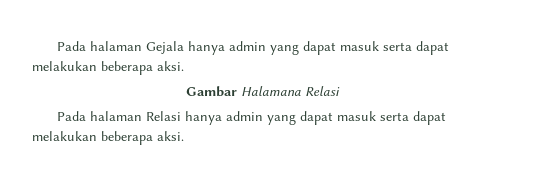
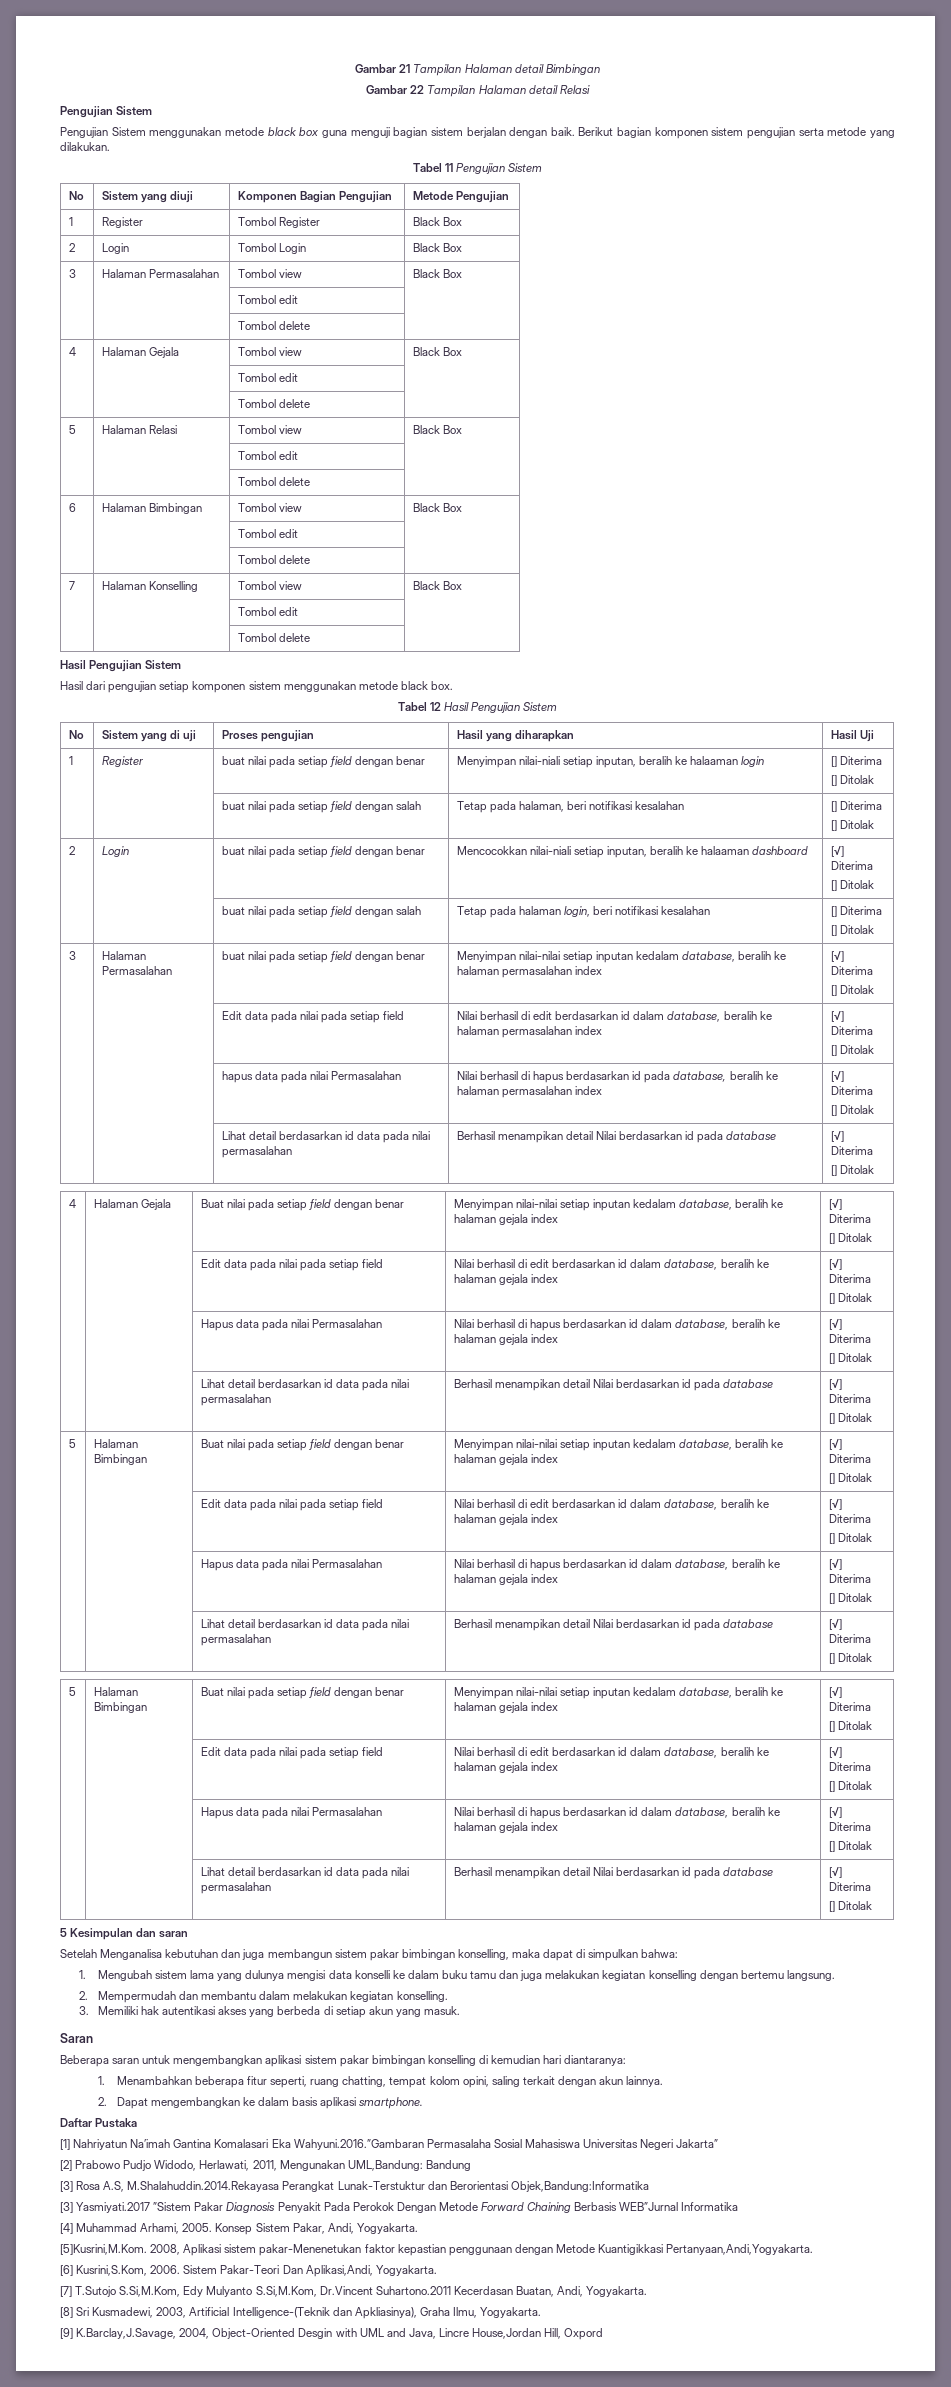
- Pada halaman Gejala hanya admin yang dapat masuk serta dapat melakukan beberapa aksi.
- Gambar Halamana Relasi
- Pada halaman Relasi hanya admin yang dapat masuk serta dapat melakukan beberapa aksi.
+ Gambar 21 Tampilan Halaman detail Bimbingan
+ Gambar 22 Tampilan Halaman detail Relasi
+ Pengujian Sistem
+ Pengujian Sistem menggunakan metode black box guna menguji bagian sistem berjalan dengan baik. Berikut bagian komponen sistem pengujian serta metode yang dilakukan.
+ Tabel 11 Pengujian Sistem
+ No | Sistem yang diuji | Komponen Bagian Pengujian | Metode Pengujian
+ 1 | Register | Tombol Register | Black Box
+ 2 | Login | Tombol Login | Black Box
+ 3 | Halaman Permasalahan | Tombol view | Black Box
+ | | Tombol edit |
+ | | Tombol delete |
+ 4 | Halaman Gejala | Tombol view | Black Box
+ | | Tombol edit |
+ | | Tombol delete |
+ 5 | Halaman Relasi | Tombol view | Black Box
+ | | Tombol edit |
+ | | Tombol delete |
+ 6 | Halaman Bimbingan | Tombol view | Black Box
+ | | Tombol edit |
+ | | Tombol delete |
+ 7 | Halaman Konselling | Tombol view | Black Box
+ | | Tombol edit |
+ | | Tombol delete |
+ Hasil Pengujian Sistem
+ Hasil dari pengujian setiap komponen sistem menggunakan metode black box.
+ Tabel 12 Hasil Pengujian Sistem
+ No | Sistem yang di uji | Proses pengujian | Hasil yang diharapkan | Hasil Uji
+ 1 | Register | buat nilai pada setiap field dengan benar | Menyimpan nilai-niali setiap inputan, beralih ke halaaman login | [] Diterima
+ [] Ditolak
+ | | buat nilai pada setiap field dengan salah | Tetap pada halaman, beri notifikasi kesalahan | [] Diterima
+ [] Ditolak
+ 2 | Login | buat nilai pada setiap field dengan benar | Mencocokkan nilai-niali setiap inputan, beralih ke halaaman dashboard | [√] Diterima
+ [] Ditolak
+ | | buat nilai pada setiap field dengan salah | Tetap pada halaman login, beri notifikasi kesalahan | [] Diterima
+ [] Ditolak
+ 3 | Halaman Permasalahan | buat nilai pada setiap field dengan benar | Menyimpan nilai-nilai setiap inputan kedalam database, beralih ke halaman permasalahan index | [√] Diterima
+ [] Ditolak
+ | | Edit data pada nilai pada setiap field | Nilai berhasil di edit berdasarkan id dalam database, beralih ke halaman permasalahan index | [√] Diterima
+ [] Ditolak
+ | | hapus data pada nilai Permasalahan | Nilai berhasil di hapus berdasarkan id pada database, beralih ke halaman permasalahan index | [√] Diterima
+ [] Ditolak
+ | | Lihat detail berdasarkan id data pada nilai permasalahan | Berhasil menampikan detail Nilai berdasarkan id pada database | [√] Diterima
+ [] Ditolak
+ 4 | Halaman Gejala | Buat nilai pada setiap field dengan benar | Menyimpan nilai-nilai setiap inputan kedalam database, beralih ke halaman gejala index | [√] Diterima
+ [] Ditolak
+ | | Edit data pada nilai pada setiap field | Nilai berhasil di edit berdasarkan id dalam database, beralih ke halaman gejala index | [√] Diterima
+ [] Ditolak
+ | | Hapus data pada nilai Permasalahan | Nilai berhasil di hapus berdasarkan id dalam database, beralih ke halaman gejala index | [√] Diterima
+ [] Ditolak
+ | | Lihat detail berdasarkan id data pada nilai permasalahan | Berhasil menampikan detail Nilai berdasarkan id pada database | [√] Diterima
+ [] Ditolak
+ 5 | Halaman Bimbingan | Buat nilai pada setiap field dengan benar | Menyimpan nilai-nilai setiap inputan kedalam database, beralih ke halaman gejala index | [√] Diterima
+ [] Ditolak
+ | | Edit data pada nilai pada setiap field | Nilai berhasil di edit berdasarkan id dalam database, beralih ke halaman gejala index | [√] Diterima
+ [] Ditolak
+ | | Hapus data pada nilai Permasalahan | Nilai berhasil di hapus berdasarkan id dalam database, beralih ke halaman gejala index | [√] Diterima
+ [] Ditolak
+ | | Lihat detail berdasarkan id data pada nilai permasalahan | Berhasil menampikan detail Nilai berdasarkan id pada database | [√] Diterima
+ [] Ditolak
+ 5 | Halaman Bimbingan | Buat nilai pada setiap field dengan benar | Menyimpan nilai-nilai setiap inputan kedalam database, beralih ke halaman gejala index | [√] Diterima
+ [] Ditolak
+ | | Edit data pada nilai pada setiap field | Nilai berhasil di edit berdasarkan id dalam database, beralih ke halaman gejala index | [√] Diterima
+ [] Ditolak
+ | | Hapus data pada nilai Permasalahan | Nilai berhasil di hapus berdasarkan id dalam database, beralih ke halaman gejala index | [√] Diterima
+ [] Ditolak
+ | | Lihat detail berdasarkan id data pada nilai permasalahan | Berhasil menampikan detail Nilai berdasarkan id pada database | [√] Diterima
+ [] Ditolak
+ 5 Kesimpulan dan saran
+ Setelah Menganalisa kebutuhan dan juga membangun sistem pakar bimbingan konselling, maka dapat di simpulkan bahwa:
+ 1. Mengubah sistem lama yang dulunya mengisi data konselli ke dalam buku tamu dan juga melakukan kegiatan konselling dengan bertemu langsung.
+ 2. Mempermudah dan membantu dalam melakukan kegiatan konselling.
+ 3. Memiliki hak autentikasi akses yang berbeda di setiap akun yang masuk.
+ Saran
+ Beberapa saran untuk mengembangkan aplikasi sistem pakar bimbingan konselling di kemudian hari diantaranya:
+ 1. Menambahkan beberapa fitur seperti, ruang chatting, tempat kolom opini, saling terkait dengan akun lainnya.
+ 2. Dapat mengembangkan ke dalam basis aplikasi smartphone.
+ Daftar Pustaka
+ [1] Nahriyatun Na’imah Gantina Komalasari Eka Wahyuni.2016.”Gambaran Permasalaha Sosial Mahasiswa Universitas Negeri Jakarta”
+ [2] Prabowo Pudjo Widodo, Herlawati, 2011, Mengunakan UML,Bandung: Bandung
+ [3] Rosa A.S, M.Shalahuddin.2014.Rekayasa Perangkat Lunak-Terstuktur dan Berorientasi Objek,Bandung:Informatika
+ [3] Yasmiyati.2017 ”Sistem Pakar Diagnosis Penyakit Pada Perokok Dengan Metode Forward Chaining Berbasis WEB”Jurnal Informatika
+ [4] Muhammad Arhami, 2005. Konsep Sistem Pakar, Andi, Yogyakarta.
+ [5]Kusrini,M.Kom. 2008, Aplikasi sistem pakar-Menenetukan faktor kepastian penggunaan dengan Metode Kuantigikkasi Pertanyaan,Andi,Yogyakarta.
+ [6] Kusrini,S.Kom, 2006. Sistem Pakar-Teori Dan Aplikasi,Andi, Yogyakarta.
+ [7] T.Sutojo S.Si,M.Kom, Edy Mulyanto S.Si,M.Kom, Dr.Vincent Suhartono.2011 Kecerdasan Buatan, Andi, Yogyakarta.
+ [8] Sri Kusmadewi, 2003, Artificial Intelligence-(Teknik dan Apkliasinya), Graha Ilmu, Yogyakarta.
+ [9] K.Barclay,J.Savage, 2004, Object-Oriented Desgin with UML and Java, Lincre House,Jordan Hill, Oxpord

